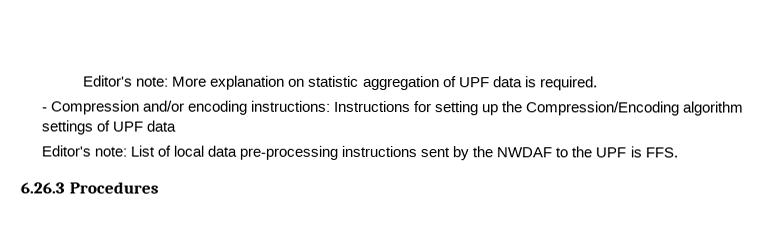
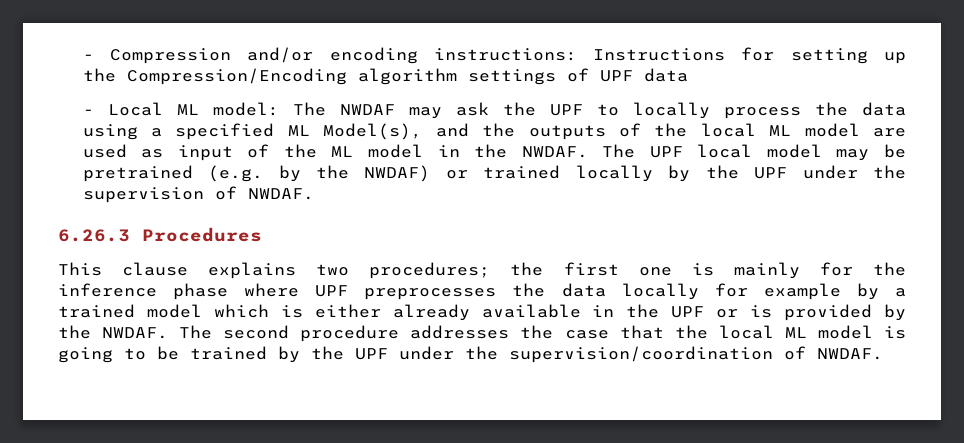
- Editor's note: More explanation on statistic aggregation of UPF data is required.
- Editor's note: List of local data pre-processing instructions sent by the NWDAF to the UPF is FFS.
+ - Local ML model: The NWDAF may ask the UPF to locally process the data using a specified ML Model(s), and the outputs of the local ML model are used as input of the ML model in the NWDAF. The UPF local model may be pretrained (e.g. by the NWDAF) or trained locally by the UPF under the supervision of NWDAF.
  6.26.3 Procedures
+ This clause explains two procedures; the first one is mainly for the inference phase where UPF preprocesses the data locally for example by a trained model which is either already available in the UPF or is provided by the NWDAF. The second procedure addresses the case that the local ML model is going to be trained by the UPF under the supervision/coordination of NWDAF.

